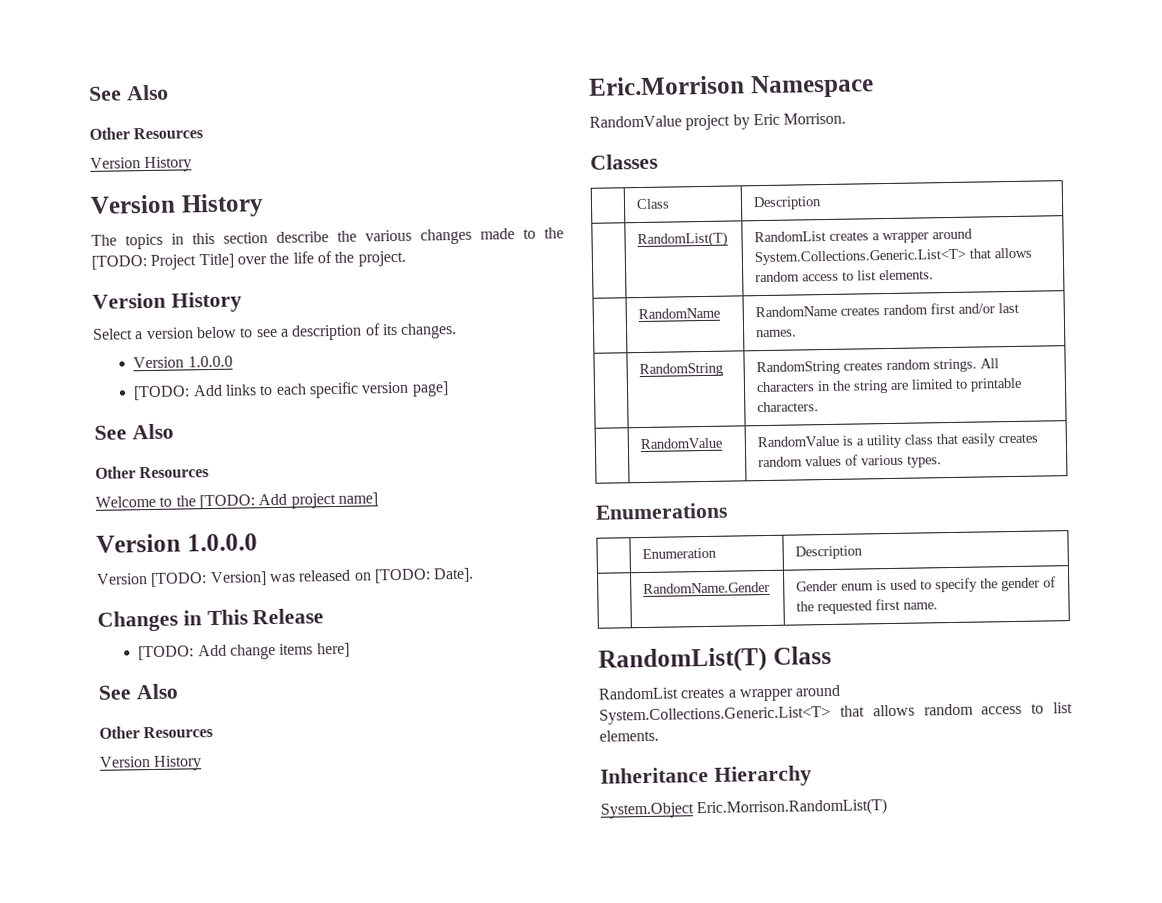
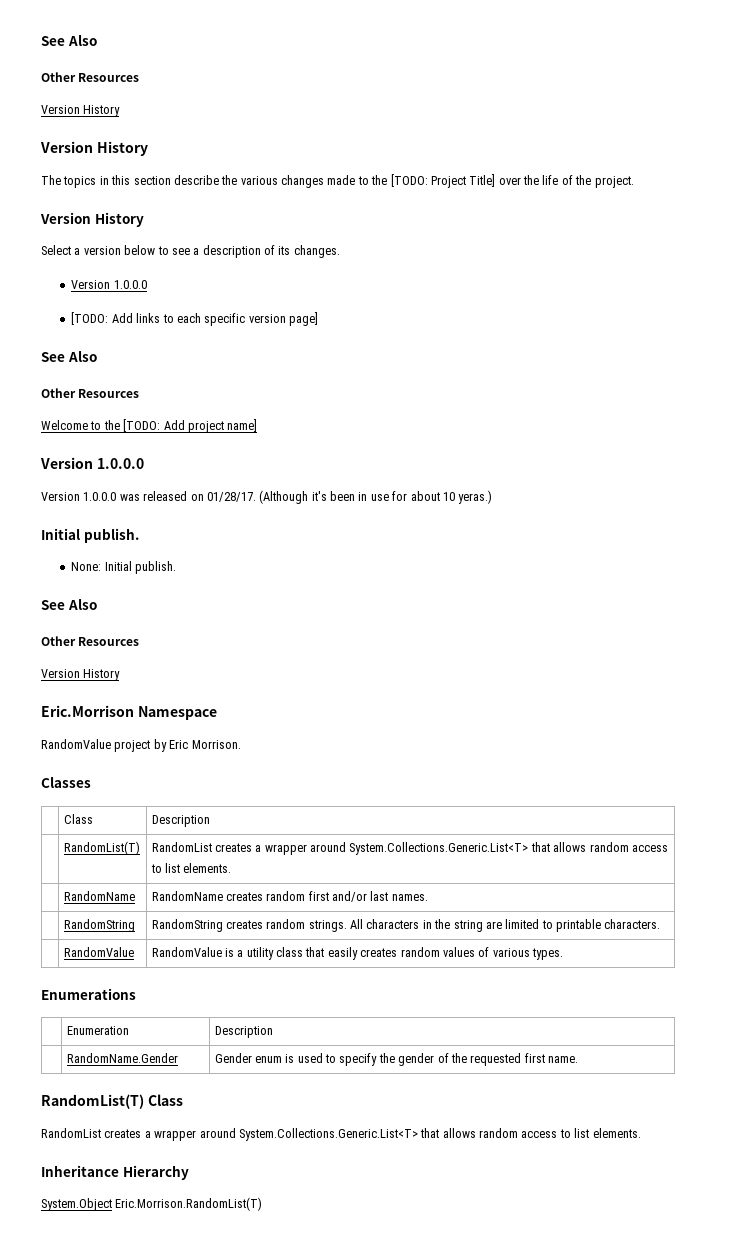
- Version [TODO: Version] was released on [TODO: Date].
- Changes in This Release
- [TODO: Add change items here]
+ Version 1.0.0.0 was released on 01/28/17. (Although it's been in use for about 10 yeras.)
+ Initial publish.
+ None: Initial publish.

